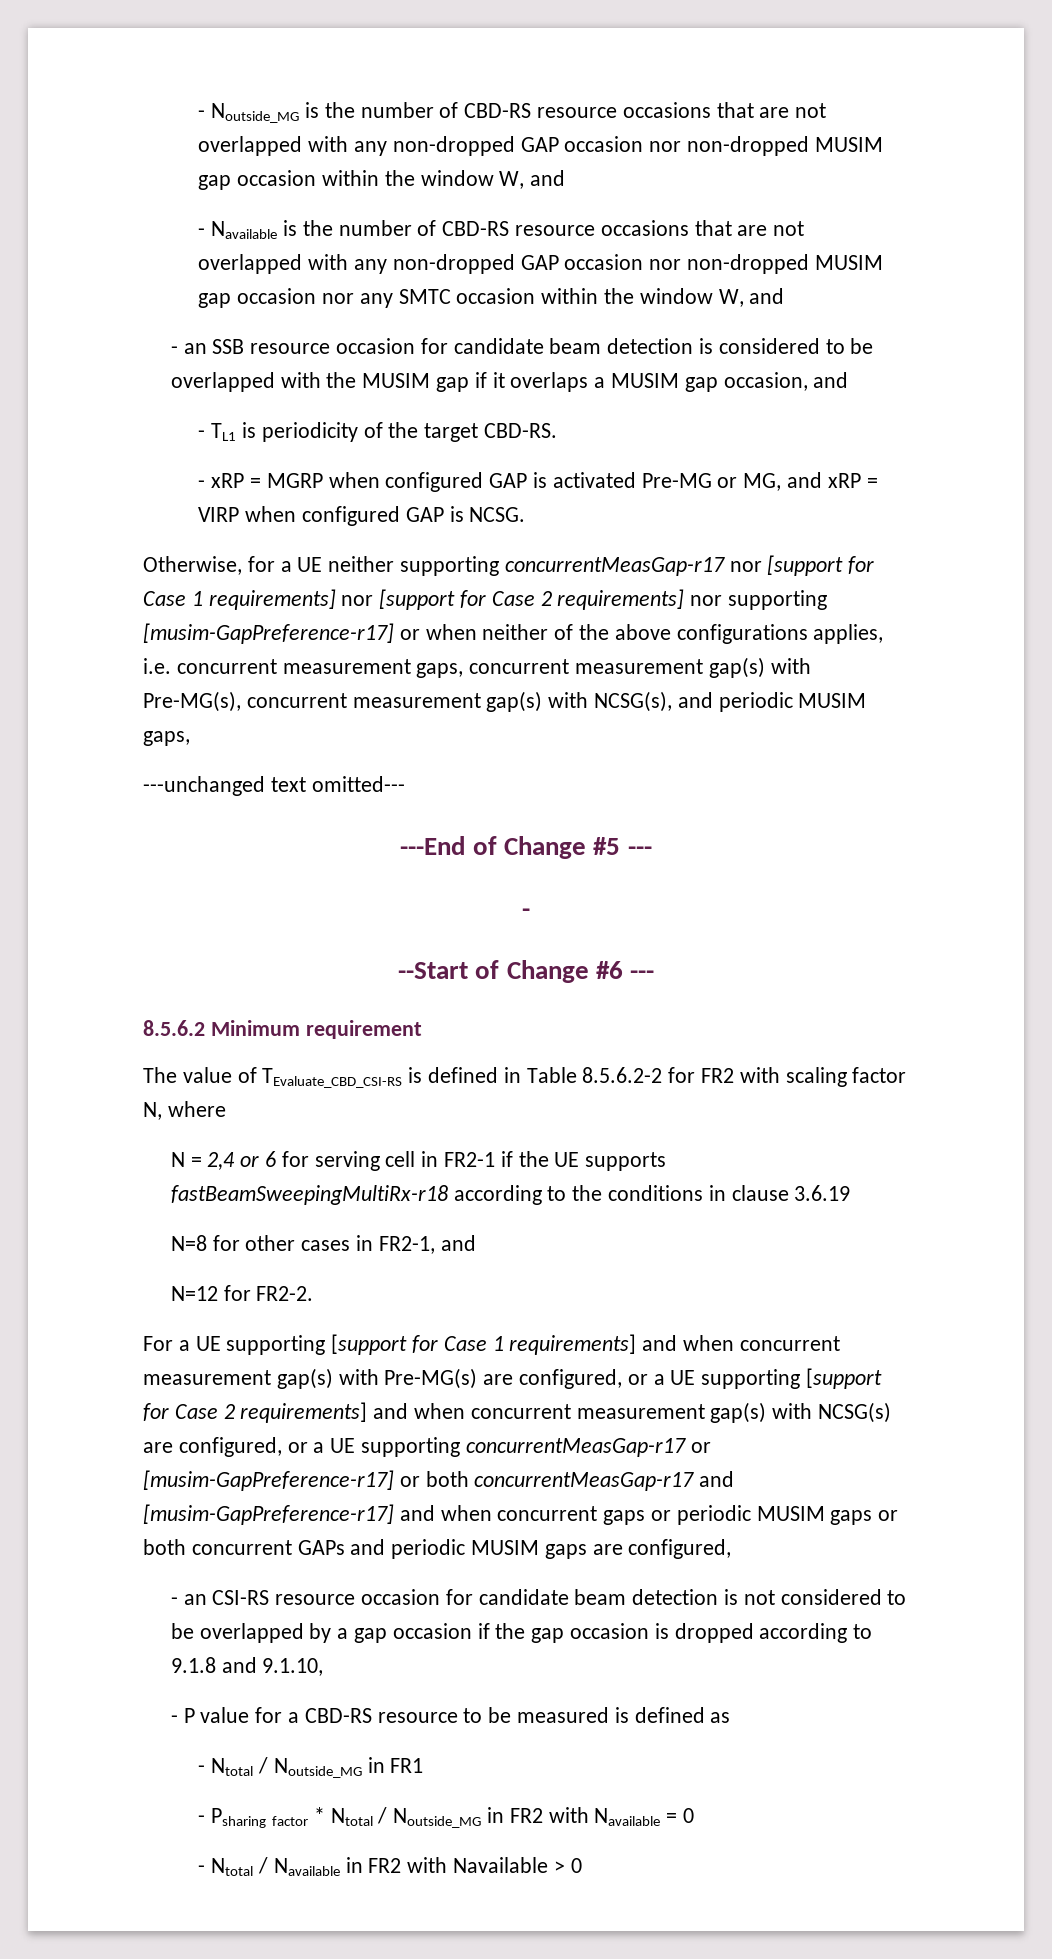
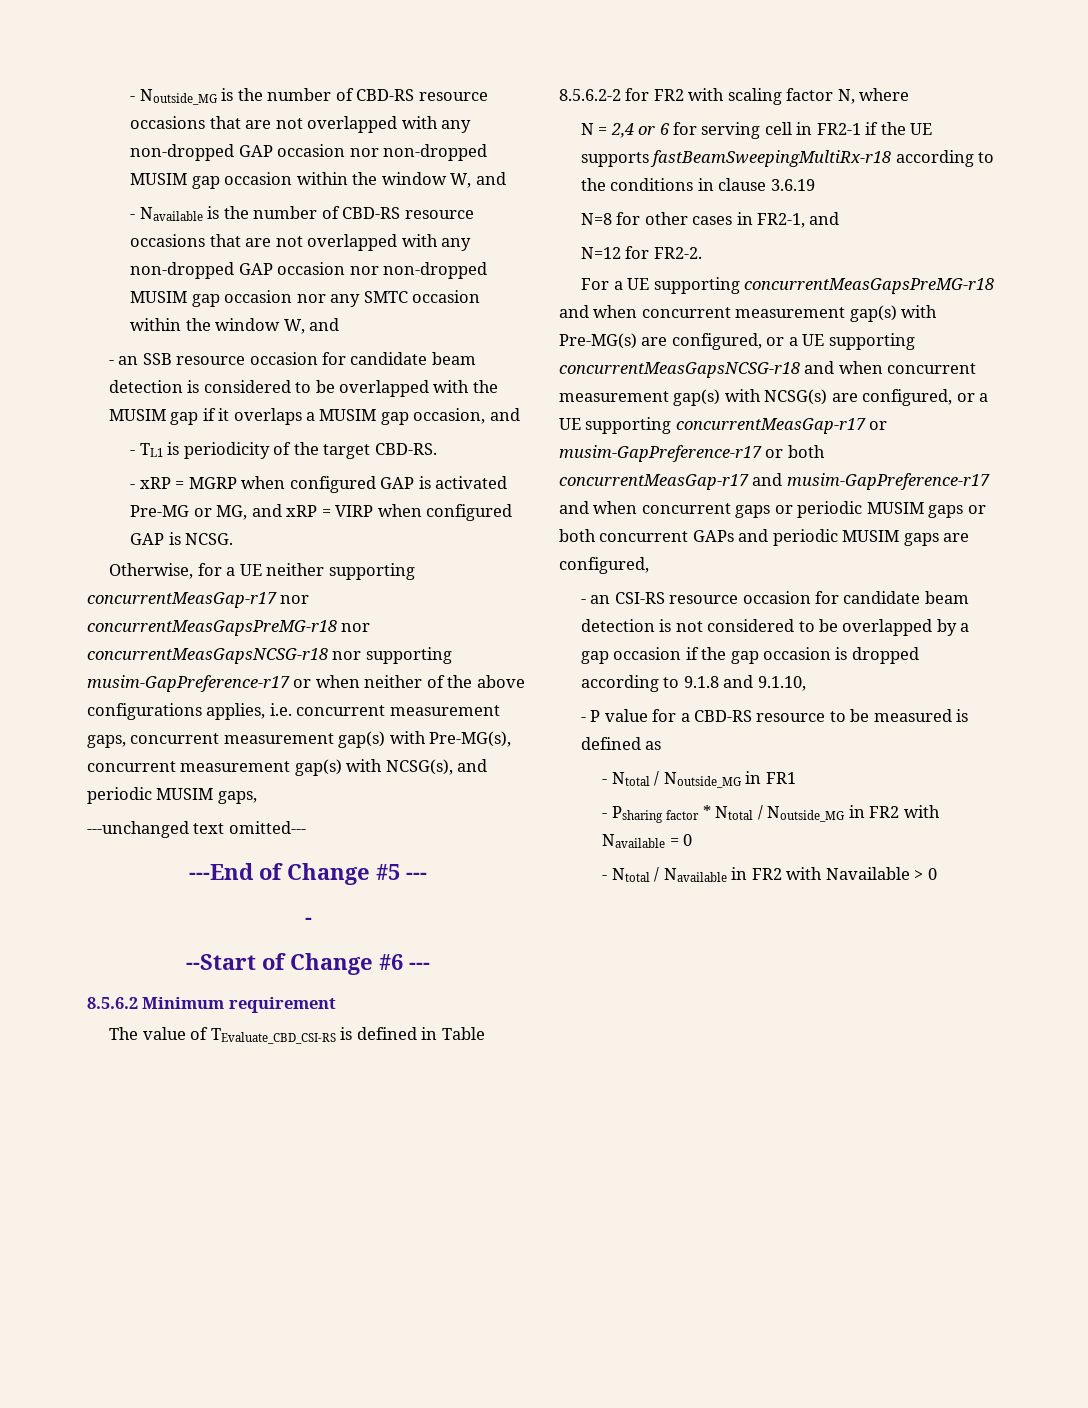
- Otherwise, for a UE neither supporting concurrentMeasGap-r17 nor [support for Case 1 requirements] nor [support for Case 2 requirements] nor supporting [musim-GapPreference-r17] or when neither of the above configurations applies, i.e. concurrent measurement gaps, concurrent measurement gap(s) with Pre-MG(s), concurrent measurement gap(s) with NCSG(s), and periodic MUSIM gaps,
+ Otherwise, for a UE neither supporting concurrentMeasGap-r17 nor concurrentMeasGapsPreMG-r18 nor concurrentMeasGapsNCSG-r18 nor supporting musim-GapPreference-r17 or when neither of the above configurations applies, i.e. concurrent measurement gaps, concurrent measurement gap(s) with Pre-MG(s), concurrent measurement gap(s) with NCSG(s), and periodic MUSIM gaps,
- For a UE supporting [support for Case 1 requirements] and when concurrent measurement gap(s) with Pre-MG(s) are configured, or a UE supporting [support for Case 2 requirements] and when concurrent measurement gap(s) with NCSG(s) are configured, or a UE supporting concurrentMeasGap-r17 or [musim-GapPreference-r17] or both concurrentMeasGap-r17 and [musim-GapPreference-r17] and when concurrent gaps or periodic MUSIM gaps or both concurrent GAPs and periodic MUSIM gaps are configured,
+ For a UE supporting concurrentMeasGapsPreMG-r18 and when concurrent measurement gap(s) with Pre-MG(s) are configured, or a UE supporting concurrentMeasGapsNCSG-r18 and when concurrent measurement gap(s) with NCSG(s) are configured, or a UE supporting concurrentMeasGap-r17 or musim-GapPreference-r17 or both concurrentMeasGap-r17 and musim-GapPreference-r17 and when concurrent gaps or periodic MUSIM gaps or both concurrent GAPs and periodic MUSIM gaps are configured,

